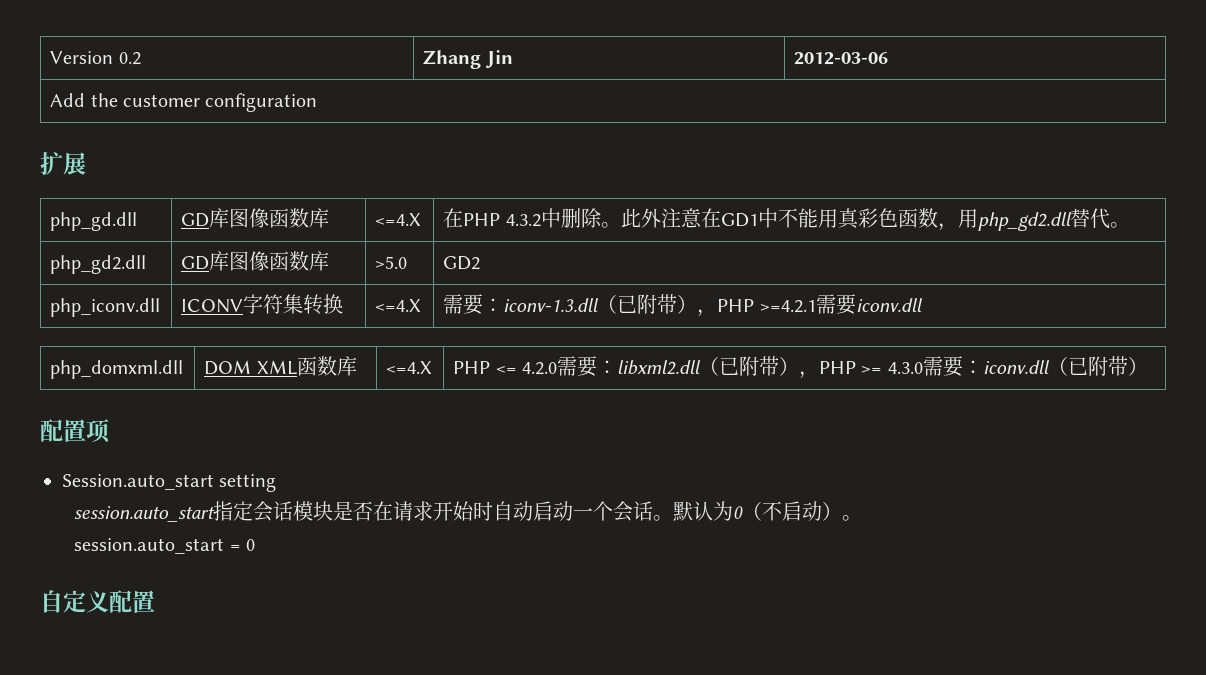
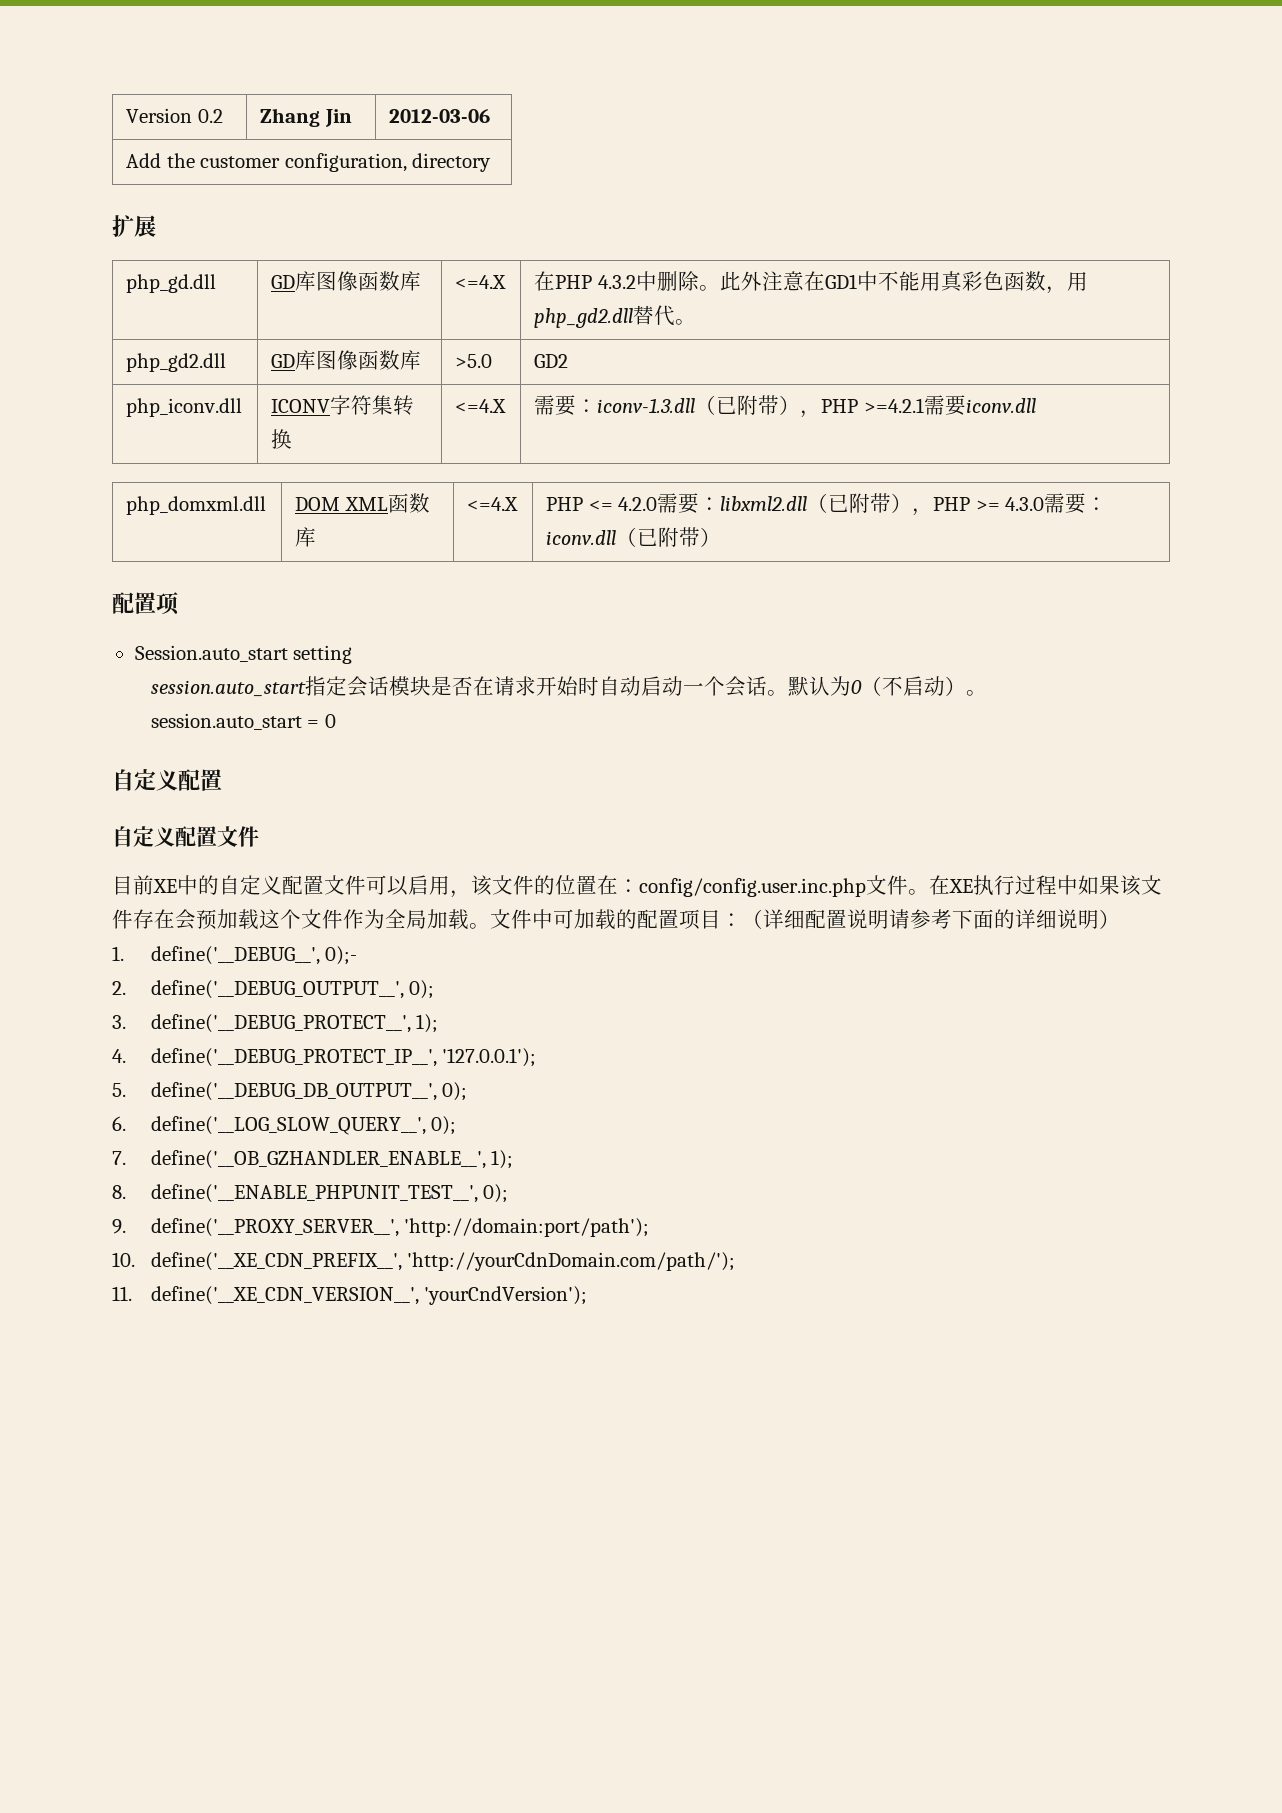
- Add the customer configuration
+ Add the customer configuration, directory
  session.auto_start = 0
  自定义配置
+ 自定义配置文件
+ 目前XE中的自定义配置文件可以启用，该文件的位置在：config/config.user.inc.php文件。在XE执行过程中如果该文件存在会预加载这个文件作为全局加载。文件中可加载的配置项目：（详细配置说明请参考下面的详细说明）
+ 1. define('__DEBUG__', 0);-
+ 2. define('__DEBUG_OUTPUT__', 0);
+ 3. define('__DEBUG_PROTECT__', 1);
+ 4. define('__DEBUG_PROTECT_IP__', '127.0.0.1');
+ 5. define('__DEBUG_DB_OUTPUT__', 0);
+ 6. define('__LOG_SLOW_QUERY__', 0);
+ 7. define('__OB_GZHANDLER_ENABLE__', 1);
+ 8. define('__ENABLE_PHPUNIT_TEST__', 0);
+ 9. define('__PROXY_SERVER__', 'http://domain:port/path');
+ 10. define('__XE_CDN_PREFIX__', 'http://yourCdnDomain.com/path/');
+ 11. define('__XE_CDN_VERSION__', 'yourCndVersion');

